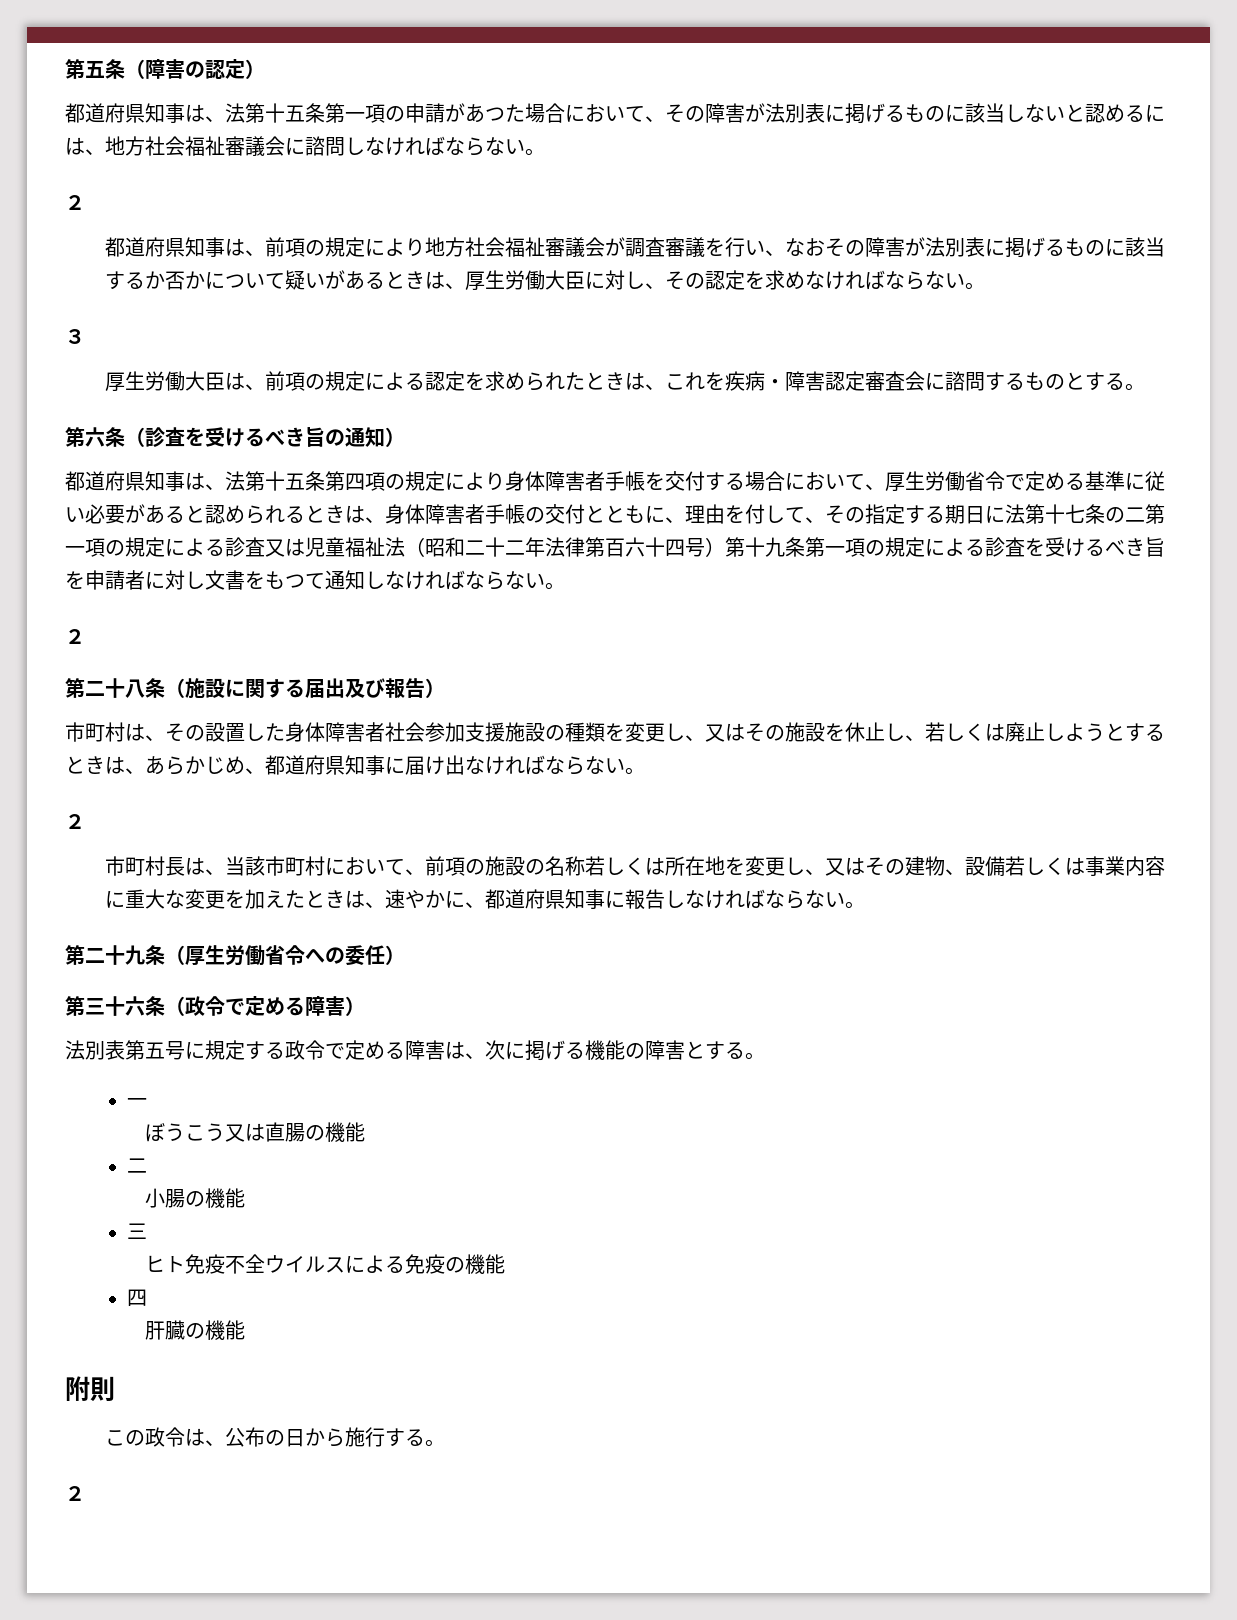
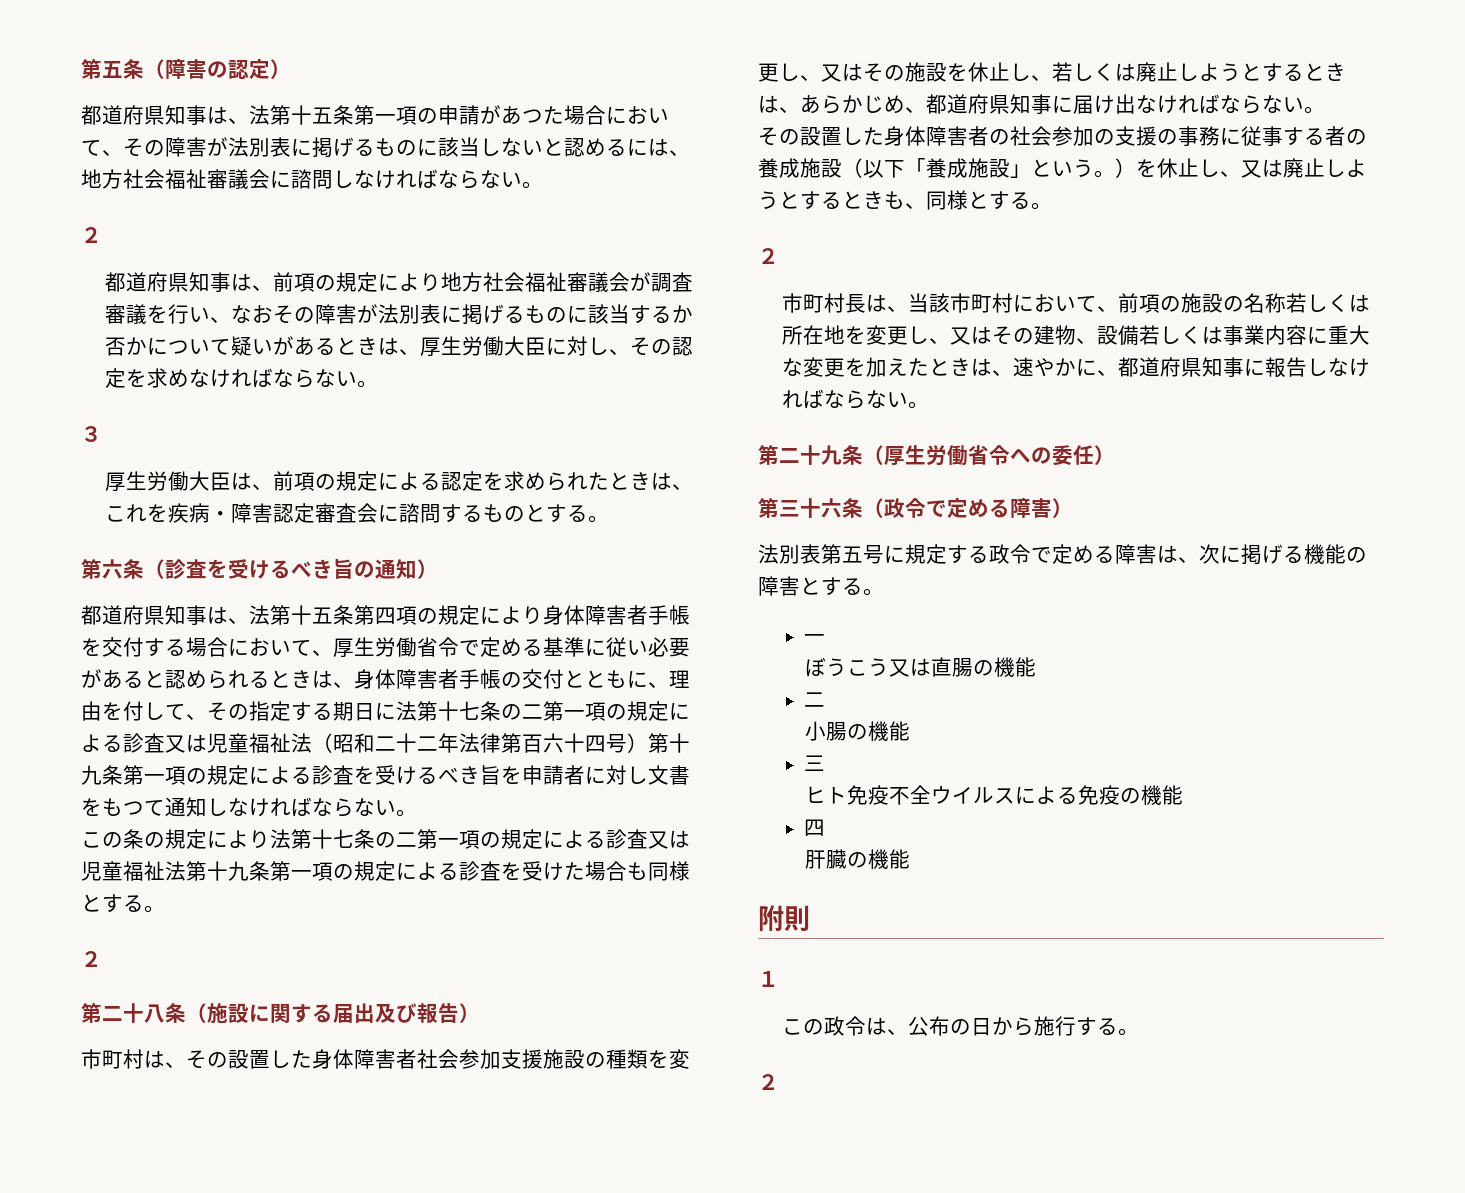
+ この条の規定により法第十七条の二第一項の規定による診査又は児童福祉法第十九条第一項の規定による診査を受けた場合も同様とする。
+ その設置した身体障害者の社会参加の支援の事務に従事する者の養成施設（以下「養成施設」という。）を休止し、又は廃止しようとするときも、同様とする。
+ １

